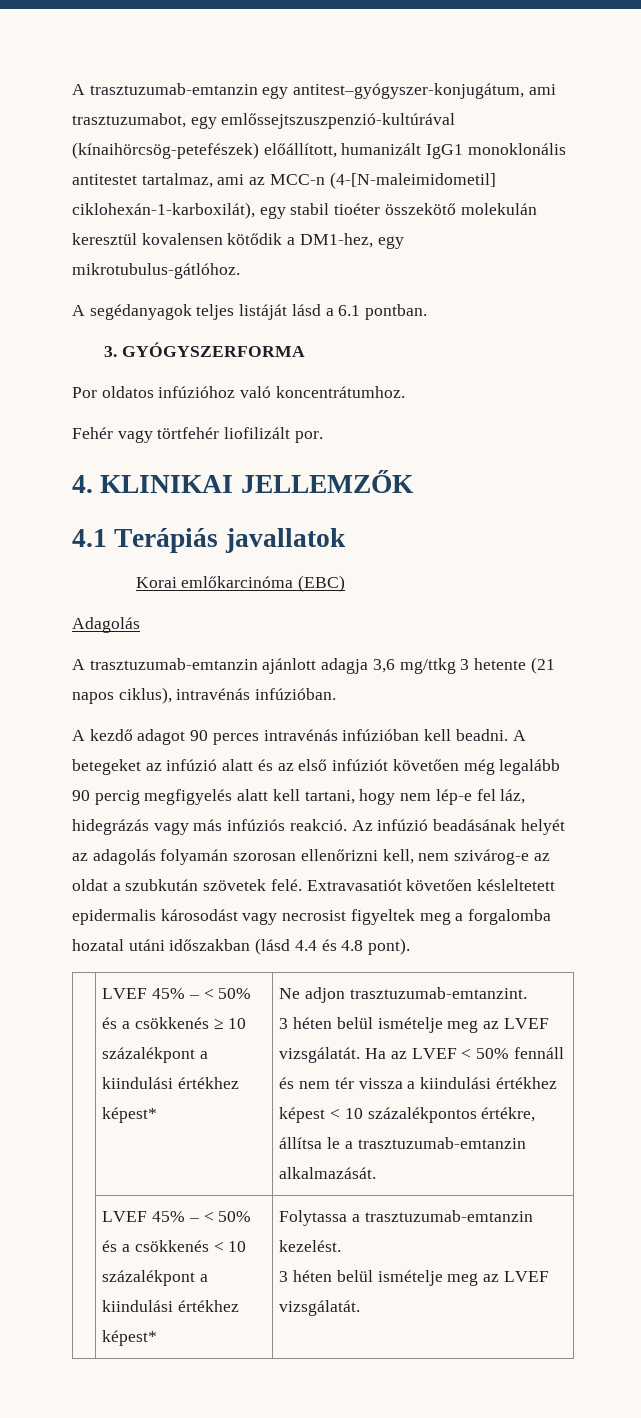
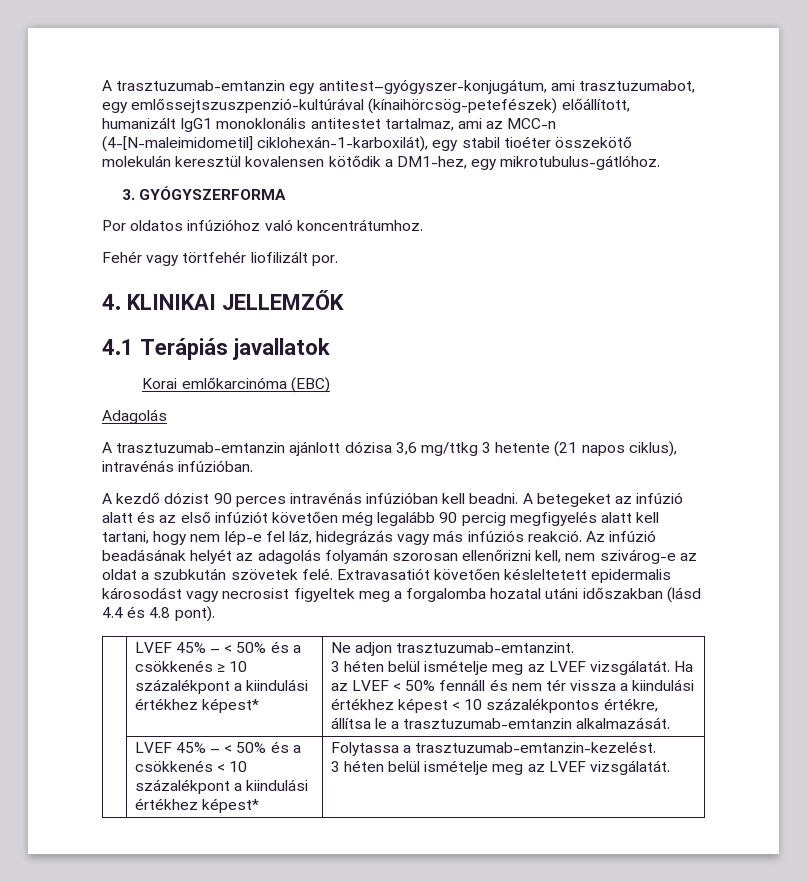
- A segédanyagok teljes listáját lásd a 6.1 pontban.
- A trasztuzumab-emtanzin ajánlott adagja 3,6 mg/ttkg 3 hetente (21 napos ciklus), intravénás infúzióban.
+ A trasztuzumab-emtanzin ajánlott dózisa 3,6 mg/ttkg 3 hetente (21 napos ciklus), intravénás infúzióban.
- A kezdő adagot 90 perces intravénás infúzióban kell beadni.
+ A kezdő dózist 90 perces intravénás infúzióban kell beadni.
- | LVEF 45% – < 50% és a csökkenés < 10 százalékpont a kiindulási értékhez képest* | Folytassa a trasztuzumab-emtanzin kezelést.
+ | LVEF 45% – < 50% és a csökkenés < 10 százalékpont a kiindulási értékhez képest* | Folytassa a trasztuzumab-emtanzin-kezelést.

